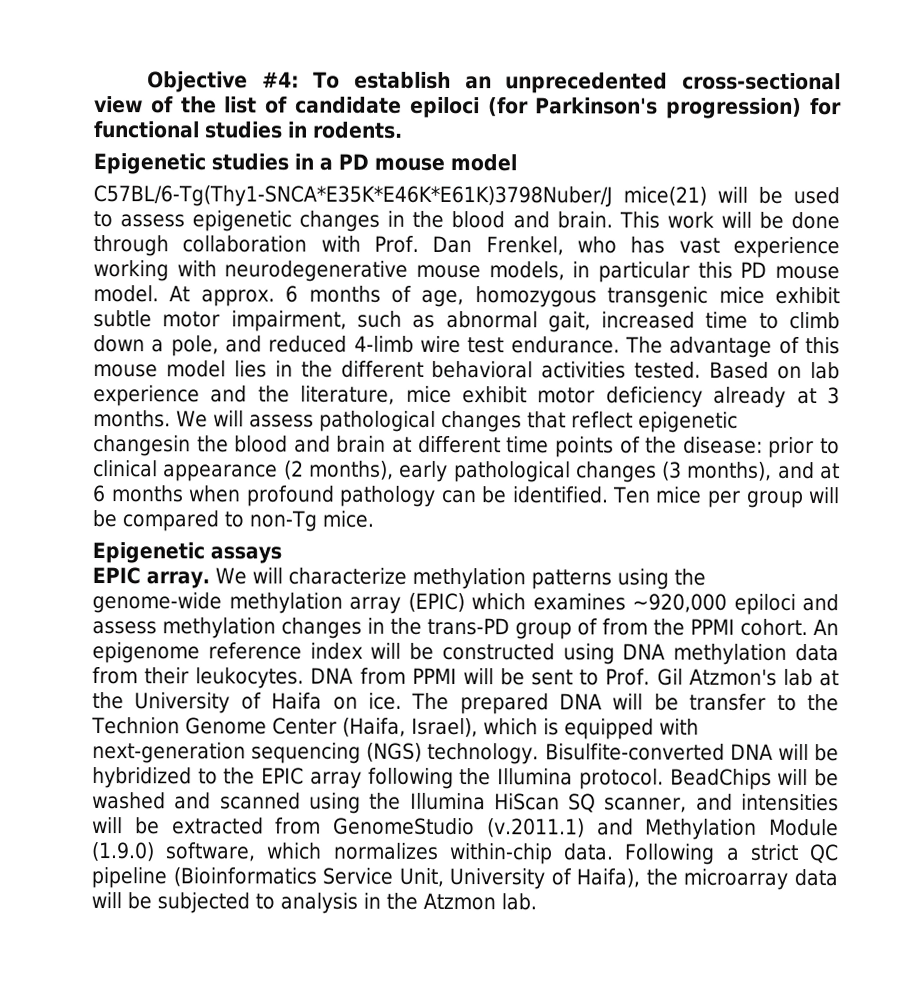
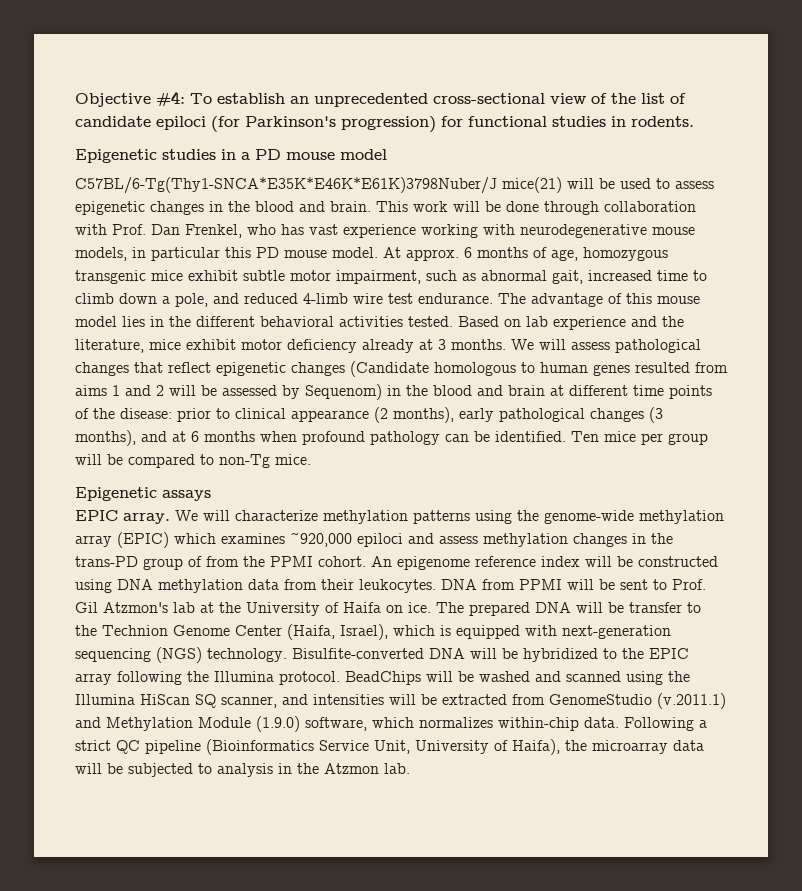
- We will assess pathological changes that reflect epigenetic changesin the blood and brain at different time points of the disease: prior to clinical appearance (2 months), early pathological changes (3 months), and at 6 months when profound pathology can be identified.
+ We will assess pathological changes that reflect epigenetic changes (Candidate homologous to human genes resulted from aims 1 and 2 will be assessed by Sequenom) in the blood and brain at different time points of the disease: prior to clinical appearance (2 months), early pathological changes (3 months), and at 6 months when profound pathology can be identified.

